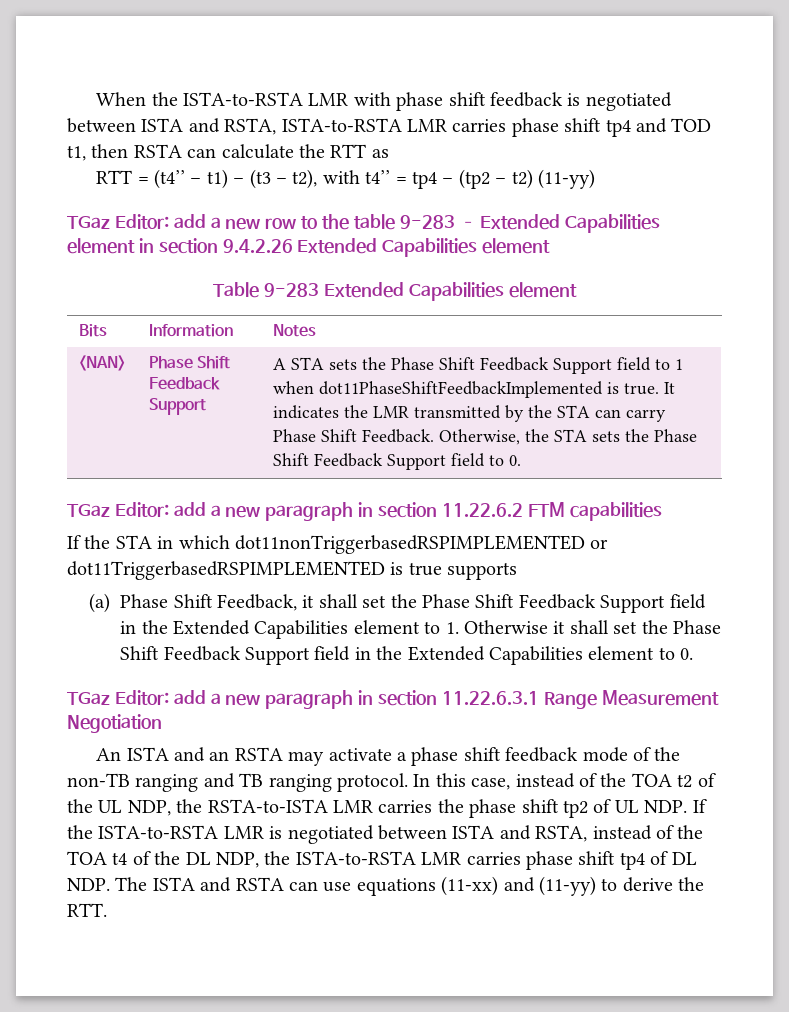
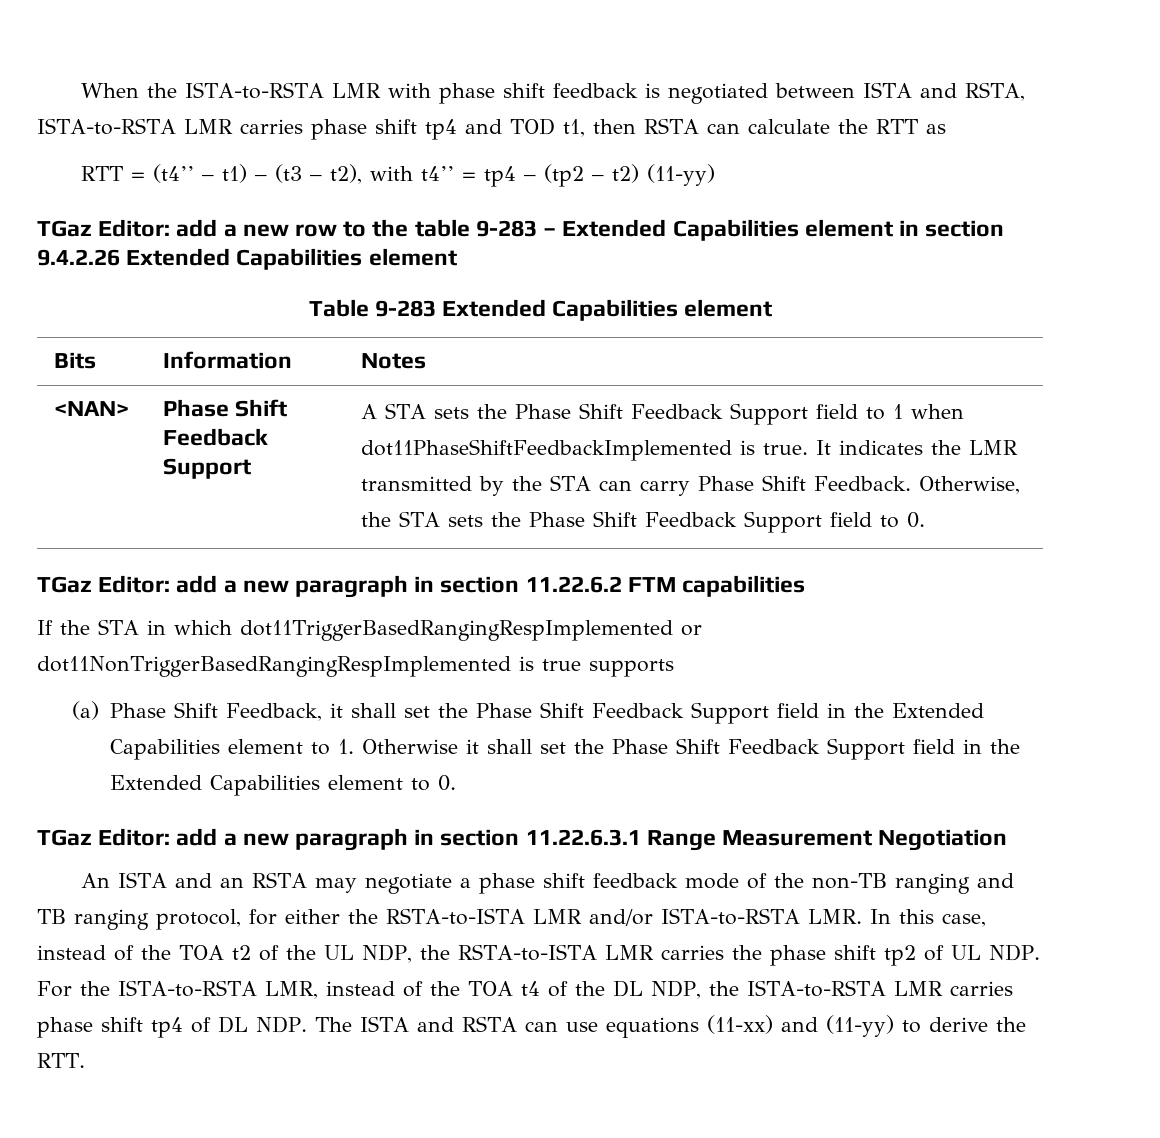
- If the STA in which dot11nonTriggerbasedRSPIMPLEMENTED or dot11TriggerbasedRSPIMPLEMENTED is true supports
+ If the STA in which dot11TriggerBasedRangingRespImplemented or dot11NonTriggerBasedRangingRespImplemented is true supports
- An ISTA and an RSTA may activate a phase shift feedback mode of the non-TB ranging and TB ranging protocol. In this case, instead of the TOA t2 of the UL NDP, the RSTA-to-ISTA LMR carries the phase shift tp2 of UL NDP. If the ISTA-to-RSTA LMR is negotiated between ISTA and RSTA, instead of the TOA t4 of the DL NDP, the ISTA-to-RSTA LMR carries phase shift tp4 of DL NDP. The ISTA and RSTA can use equations (11-xx) and (11-yy) to derive the RTT.
+ An ISTA and an RSTA may negotiate a phase shift feedback mode of the non-TB ranging and TB ranging protocol, for either the RSTA-to-ISTA LMR and/or ISTA-to-RSTA LMR. In this case, instead of the TOA t2 of the UL NDP, the RSTA-to-ISTA LMR carries the phase shift tp2 of UL NDP. For the ISTA-to-RSTA LMR, instead of the TOA t4 of the DL NDP, the ISTA-to-RSTA LMR carries phase shift tp4 of DL NDP. The ISTA and RSTA can use equations (11-xx) and (11-yy) to derive the RTT.

